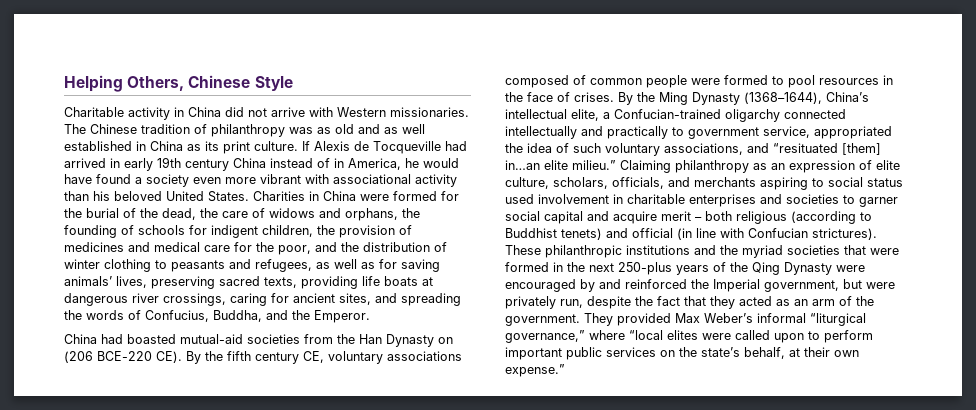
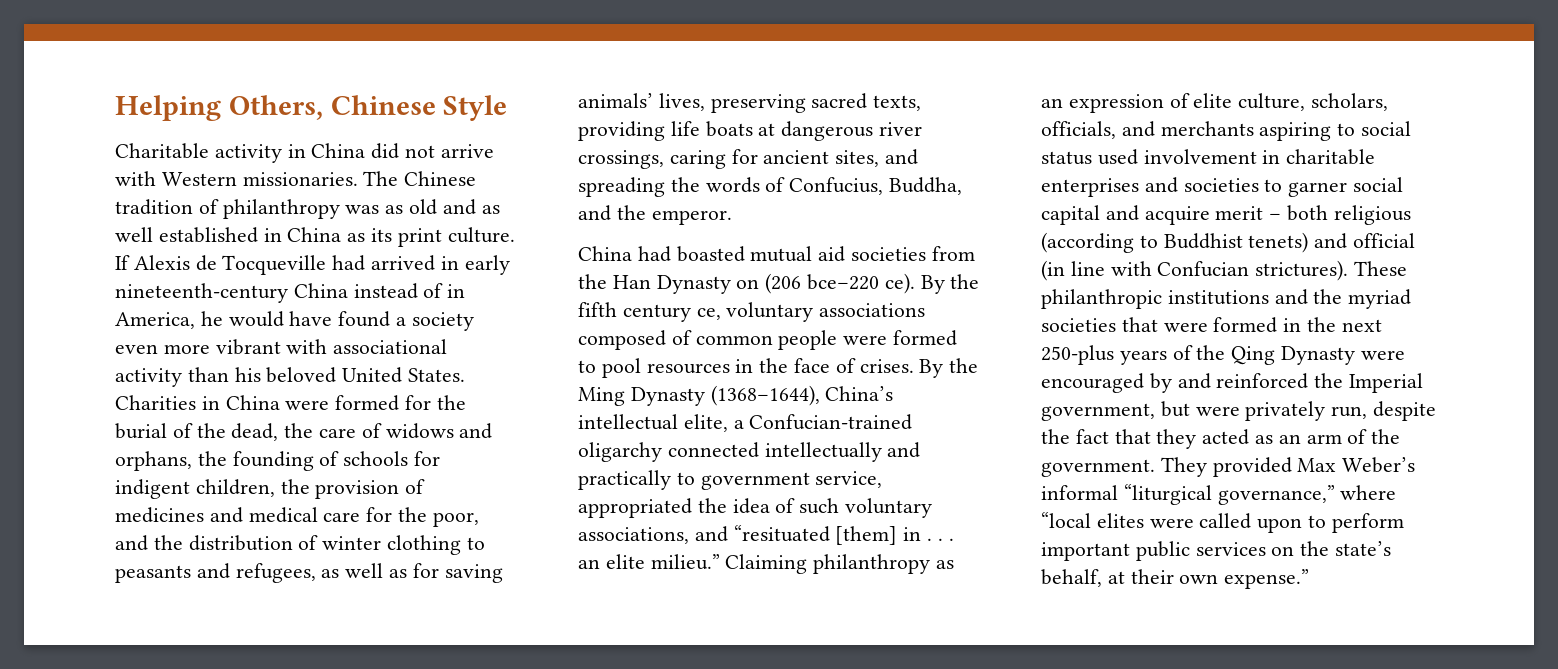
- If Alexis de Tocqueville had arrived in early 19th century China instead of in America, he would have found a society even more vibrant with associational activity than his beloved United States.
+ If Alexis de Tocqueville had arrived in early nineteenth-century China instead of in America, he would have found a society even more vibrant with associational activity than his beloved United States.
- Charities in China were formed for the burial of the dead, the care of widows and orphans, the founding of schools for indigent children, the provision of medicines and medical care for the poor, and the distribution of winter clothing to peasants and refugees, as well as for saving animals’ lives, preserving sacred texts, providing life boats at dangerous river crossings, caring for ancient sites, and spreading the words of Confucius, Buddha, and the Emperor.
+ Charities in China were formed for the burial of the dead, the care of widows and orphans, the founding of schools for indigent children, the provision of medicines and medical care for the poor, and the distribution of winter clothing to peasants and refugees, as well as for saving animals’ lives, preserving sacred texts, providing life boats at dangerous river crossings, caring for ancient sites, and spreading the words of Confucius, Buddha, and the emperor.
- China had boasted mutual-aid societies from the Han Dynasty on (206 BCE-220 CE). By the fifth century CE, voluntary associations composed of common people were formed to pool resources in the face of crises.
+ China had boasted mutual aid societies from the Han Dynasty on (206 bce–220 ce). By the fifth century ce, voluntary associations composed of common people were formed to pool resources in the face of crises.
- By the Ming Dynasty (1368–1644), China’s intellectual elite, a Confucian-trained oligarchy connected intellectually and practically to government service, appropriated the idea of such voluntary associations, and “resituated [them] in…an elite milieu.”
+ By the Ming Dynasty (1368–1644), China’s intellectual elite, a Confucian-trained oligarchy connected intellectually and practically to government service, appropriated the idea of such voluntary associations, and “resituated [them] in . . . an elite milieu.”

